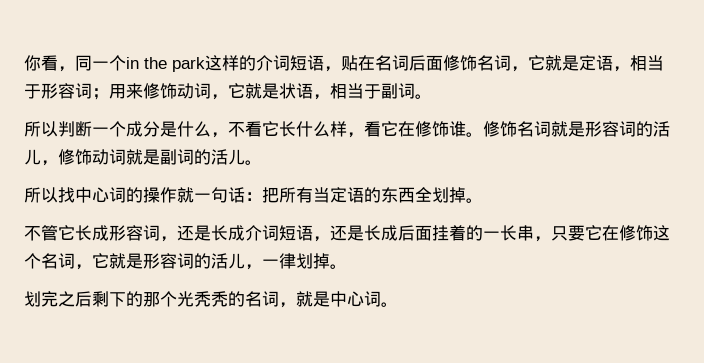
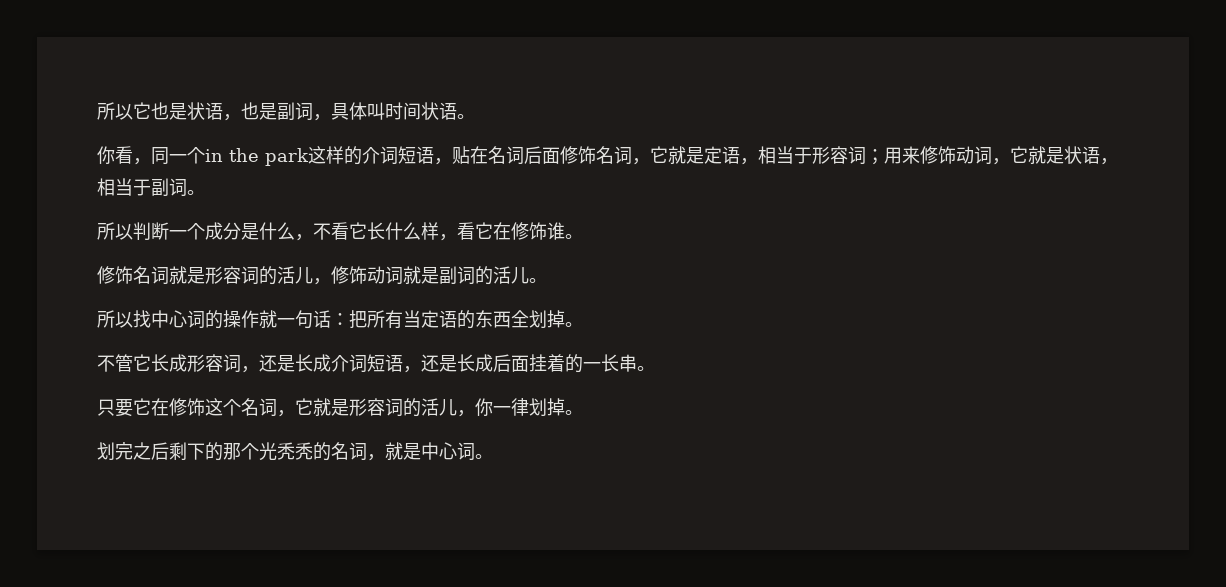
+ 所以它也是状语，也是副词，具体叫时间状语。
- 所以判断一个成分是什么，不看它长什么样，看它在修饰谁。修饰名词就是形容词的活儿，修饰动词就是副词的活儿。
+ 所以判断一个成分是什么，不看它长什么样，看它在修饰谁。
+ 修饰名词就是形容词的活儿，修饰动词就是副词的活儿。
- 不管它长成形容词，还是长成介词短语，还是长成后面挂着的一长串，只要它在修饰这个名词，它就是形容词的活儿，一律划掉。
+ 不管它长成形容词，还是长成介词短语，还是长成后面挂着的一长串。
+ 只要它在修饰这个名词，它就是形容词的活儿，你一律划掉。

